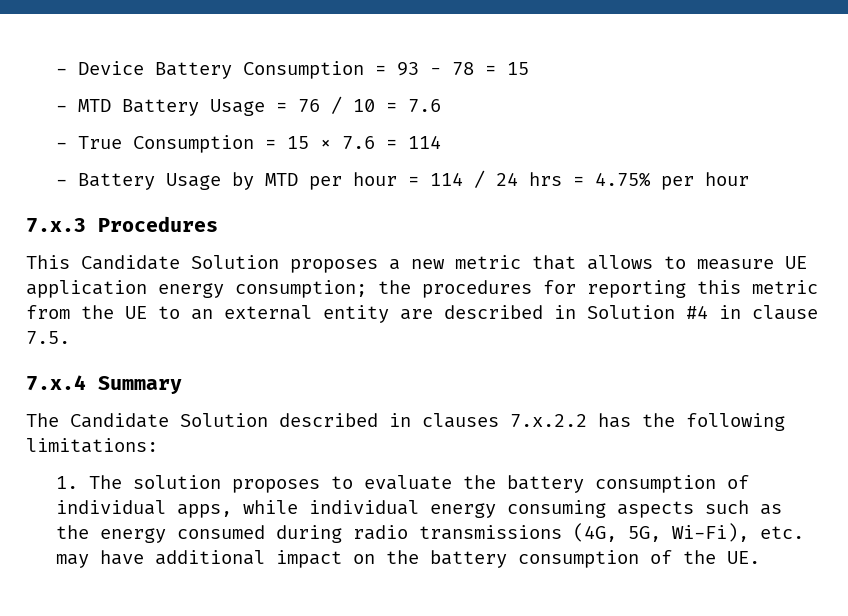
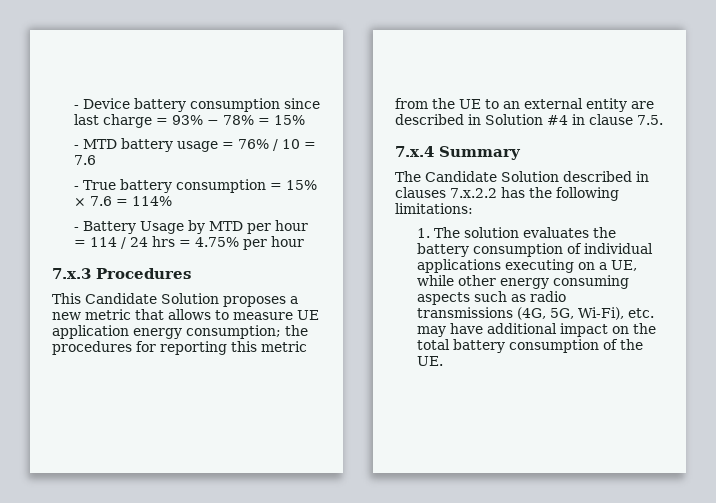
- - Device Battery Consumption = 93 − 78 = 15
- - MTD Battery Usage = 76 / 10 = 7.6
+ - Device battery consumption since last charge = 93% − 78% = 15%
+ - MTD battery usage = 76% / 10 = 7.6
- - True Consumption = 15 × 7.6 = 114
+ - True battery consumption = 15% × 7.6 = 114%
- 1. The solution proposes to evaluate the battery consumption of individual apps, while individual energy consuming aspects such as the energy consumed during radio transmissions (4G, 5G, Wi-Fi), etc. may have additional impact on the battery consumption of the UE.
+ 1. The solution evaluates the battery consumption of individual applications executing on a UE, while other energy consuming aspects such as radio transmissions (4G, 5G, Wi-Fi), etc. may have additional impact on the total battery consumption of the UE.

